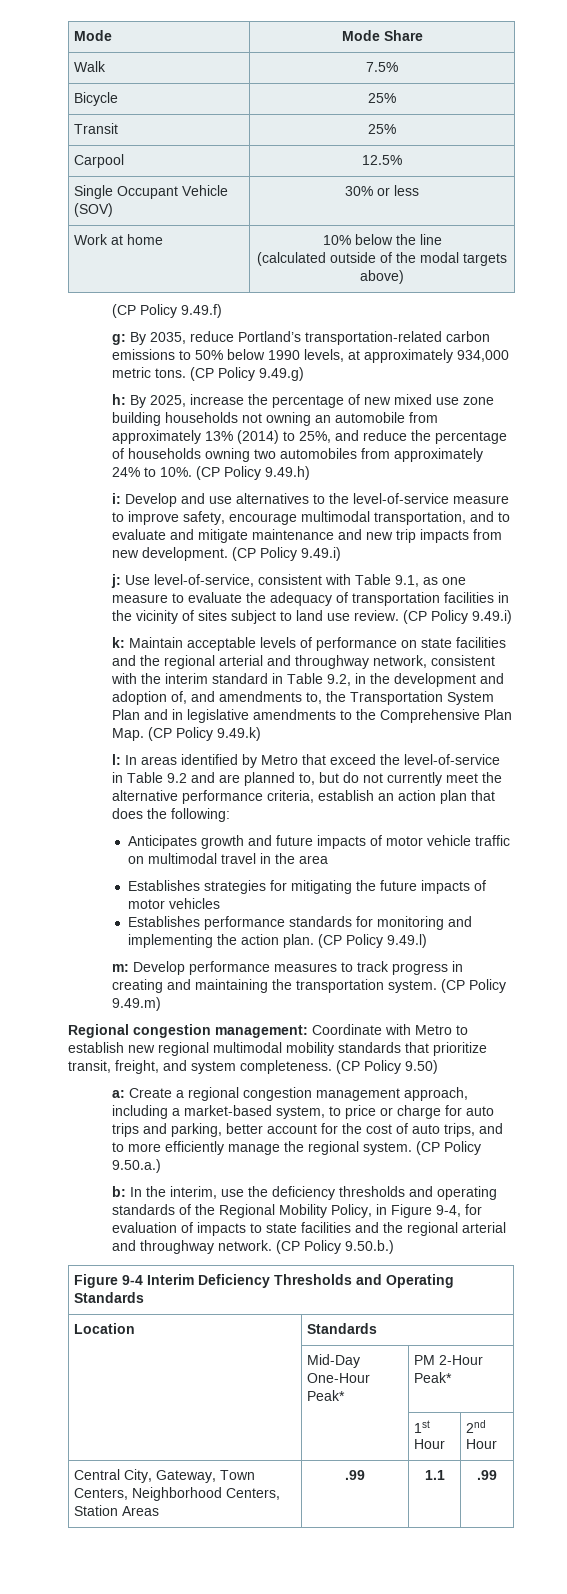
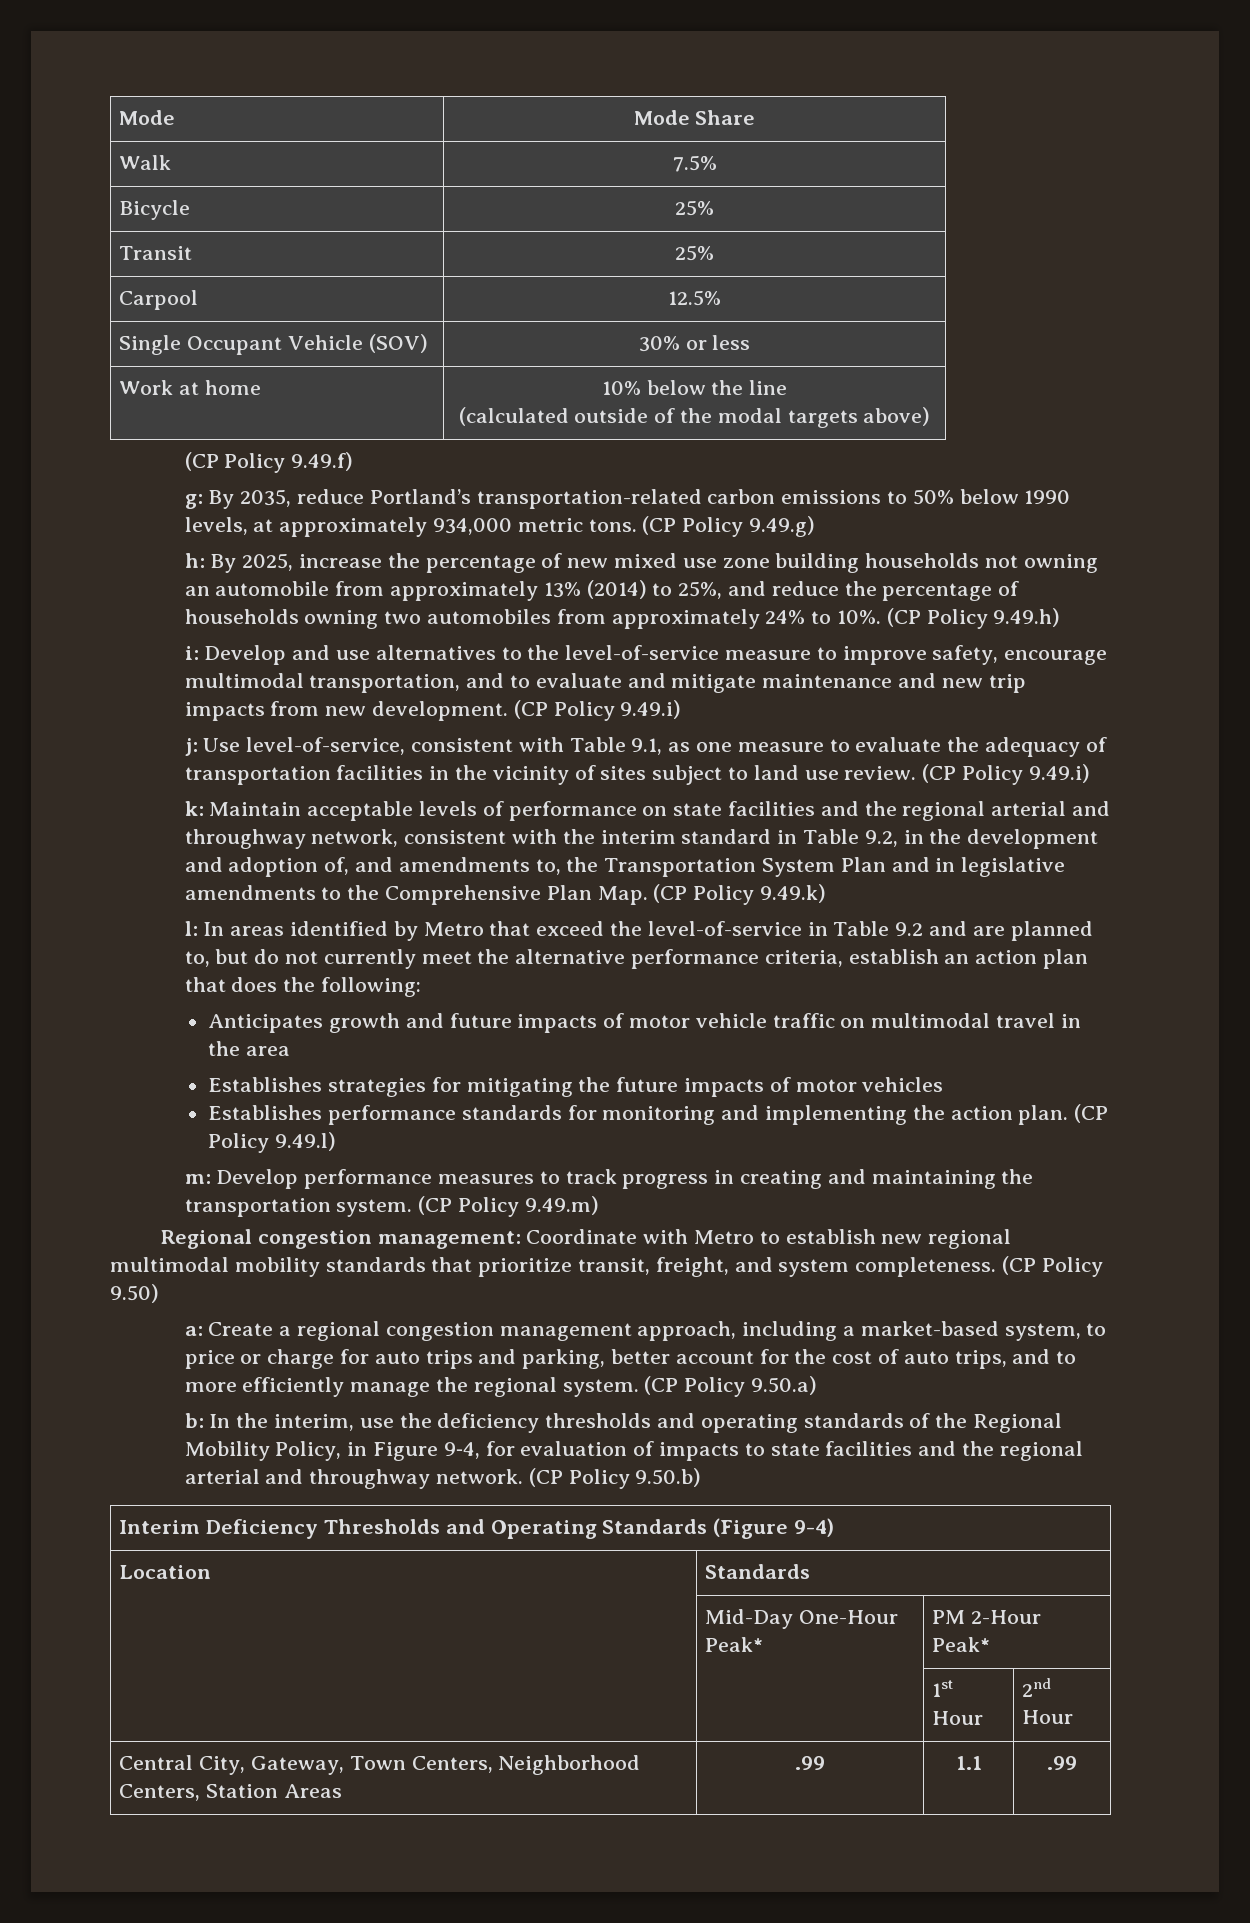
- (CP Policy 9.50.a.)
+ (CP Policy 9.50.a)
- (CP Policy 9.50.b.)
- Figure 9-4 Interim Deficiency Thresholds and Operating Standards
+ (CP Policy 9.50.b)
+ Interim Deficiency Thresholds and Operating Standards (Figure 9-4)

